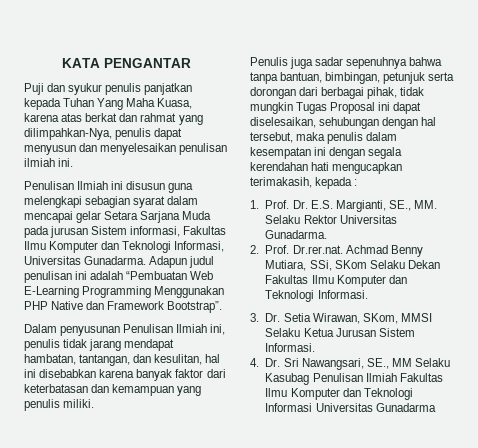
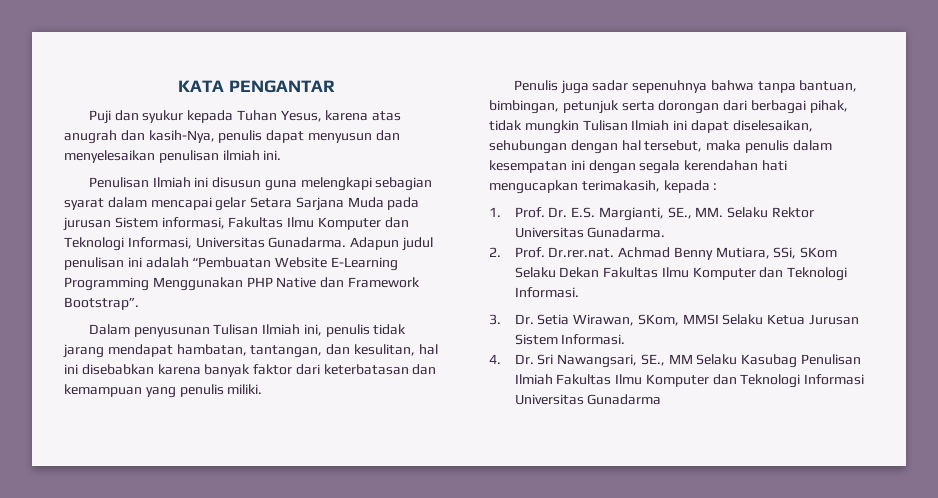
- Puji dan syukur penulis panjatkan kepada Tuhan Yang Maha Kuasa, karena atas berkat dan rahmat yang dilimpahkan-Nya, penulis dapat menyusun dan menyelesaikan penulisan ilmiah ini.
+ Puji dan syukur kepada Tuhan Yesus, karena atas anugrah dan kasih-Nya, penulis dapat menyusun dan menyelesaikan penulisan ilmiah ini.
- Adapun judul penulisan ini adalah “Pembuatan Web E-Learning Programming Menggunakan PHP Native dan Framework Bootstrap”.
+ Adapun judul penulisan ini adalah “Pembuatan Website E-Learning Programming Menggunakan PHP Native dan Framework Bootstrap”.
- Dalam penyusunan Penulisan Ilmiah ini, penulis tidak jarang mendapat hambatan, tantangan, dan kesulitan, hal ini disebabkan karena banyak faktor dari keterbatasan dan kemampuan yang penulis miliki.
+ Dalam penyusunan Tulisan Ilmiah ini, penulis tidak jarang mendapat hambatan, tantangan, dan kesulitan, hal ini disebabkan karena banyak faktor dari keterbatasan dan kemampuan yang penulis miliki.
- Penulis juga sadar sepenuhnya bahwa tanpa bantuan, bimbingan, petunjuk serta dorongan dari berbagai pihak, tidak mungkin Tugas Proposal ini dapat diselesaikan, sehubungan dengan hal tersebut, maka penulis dalam kesempatan ini dengan segala kerendahan hati mengucapkan terimakasih, kepada :
+ Penulis juga sadar sepenuhnya bahwa tanpa bantuan, bimbingan, petunjuk serta dorongan dari berbagai pihak, tidak mungkin Tulisan Ilmiah ini dapat diselesaikan, sehubungan dengan hal tersebut, maka penulis dalam kesempatan ini dengan segala kerendahan hati mengucapkan terimakasih, kepada :

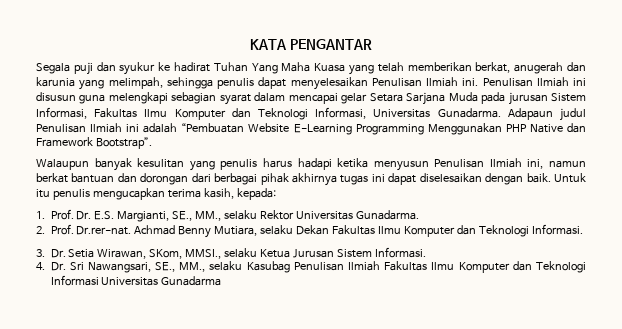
- Puji dan syukur kepada Tuhan Yesus, karena atas anugrah dan kasih-Nya, penulis dapat menyusun dan menyelesaikan penulisan ilmiah ini.
- Penulisan Ilmiah ini disusun guna melengkapi sebagian syarat dalam mencapai gelar Setara Sarjana Muda pada jurusan Sistem informasi, Fakultas Ilmu Komputer dan Teknologi Informasi, Universitas Gunadarma.
+ Segala puji dan syukur ke hadirat Tuhan Yang Maha Kuasa yang telah memberikan berkat, anugerah dan karunia yang melimpah, sehingga penulis dapat menyelesaikan Penulisan Ilmiah ini. Penulisan Ilmiah ini disusun guna melengkapi sebagian syarat dalam mencapai gelar Setara Sarjana Muda pada jurusan Sistem Informasi, Fakultas Ilmu Komputer dan Teknologi Informasi, Universitas Gunadarma.
- Adapun judul penulisan ini adalah “Pembuatan Website E-Learning Programming Menggunakan PHP Native dan Framework Bootstrap”.
+ Adapaun judul Penulisan Ilmiah ini adalah “Pembuatan Website E-Learning Programming Menggunakan PHP Native dan Framework Bootstrap”.
- Dalam penyusunan Tulisan Ilmiah ini, penulis tidak jarang mendapat hambatan, tantangan, dan kesulitan, hal ini disebabkan karena banyak faktor dari keterbatasan dan kemampuan yang penulis miliki.
- Penulis juga sadar sepenuhnya bahwa tanpa bantuan, bimbingan, petunjuk serta dorongan dari berbagai pihak, tidak mungkin Tulisan Ilmiah ini dapat diselesaikan, sehubungan dengan hal tersebut, maka penulis dalam kesempatan ini dengan segala kerendahan hati mengucapkan terimakasih, kepada :
+ Walaupun banyak kesulitan yang penulis harus hadapi ketika menyusun Penulisan Ilmiah ini, namun berkat bantuan dan dorongan dari berbagai pihak akhirnya tugas ini dapat diselesaikan dengan baik. Untuk itu penulis mengucapkan terima kasih, kepada:
- 1. Prof. Dr. E.S. Margianti, SE., MM. Selaku Rektor Universitas Gunadarma.
+ 1. Prof. Dr. E.S. Margianti, SE., MM., selaku Rektor Universitas Gunadarma.
- 2. Prof. Dr.rer.nat. Achmad Benny Mutiara, SSi, SKom Selaku Dekan Fakultas Ilmu Komputer dan Teknologi Informasi.
+ 2. Prof. Dr.rer-nat. Achmad Benny Mutiara, selaku Dekan Fakultas Ilmu Komputer dan Teknologi Informasi.
- 3. Dr. Setia Wirawan, SKom, MMSI Selaku Ketua Jurusan Sistem Informasi.
+ 3. Dr. Setia Wirawan, SKom, MMSI., selaku Ketua Jurusan Sistem Informasi.
- 4. Dr. Sri Nawangsari, SE., MM Selaku Kasubag Penulisan Ilmiah Fakultas Ilmu Komputer dan Teknologi Informasi Universitas Gunadarma
+ 4. Dr. Sri Nawangsari, SE., MM., selaku Kasubag Penulisan Ilmiah Fakultas Ilmu Komputer dan Teknologi Informasi Universitas Gunadarma

